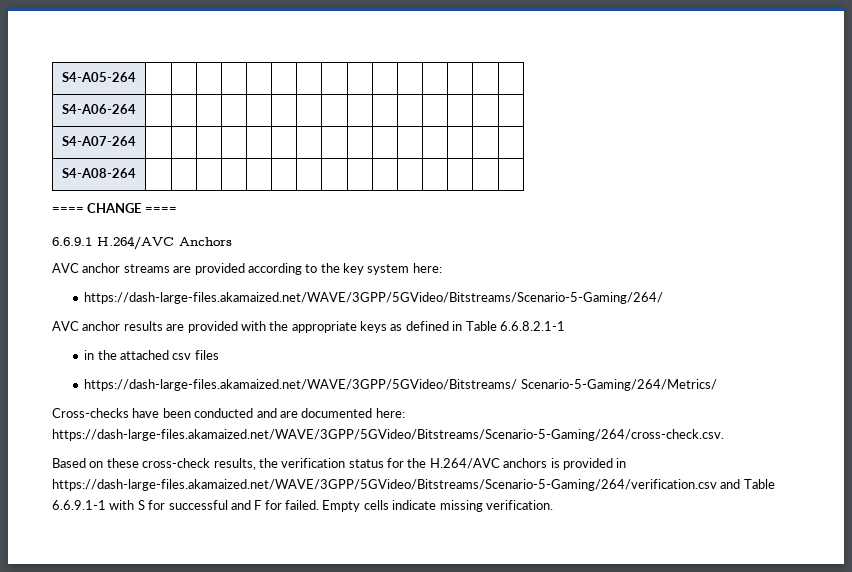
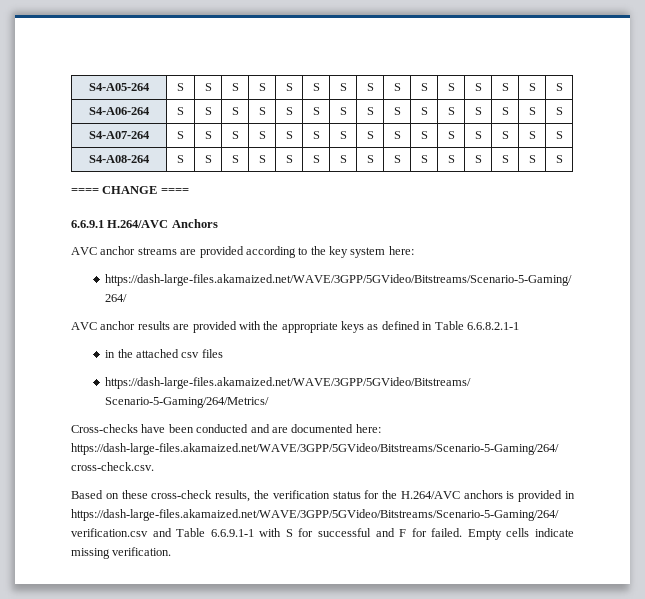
- S4-A05-264 | | | | | | | | | | | | | | |
- S4-A06-264 | | | | | | | | | | | | | | |
- S4-A07-264 | | | | | | | | | | | | | | |
- S4-A08-264 | | | | | | | | | | | | | | |
+ S4-A05-264 | S | S | S | S | S | S | S | S | S | S | S | S | S | S | S
+ S4-A06-264 | S | S | S | S | S | S | S | S | S | S | S | S | S | S | S
+ S4-A07-264 | S | S | S | S | S | S | S | S | S | S | S | S | S | S | S
+ S4-A08-264 | S | S | S | S | S | S | S | S | S | S | S | S | S | S | S

